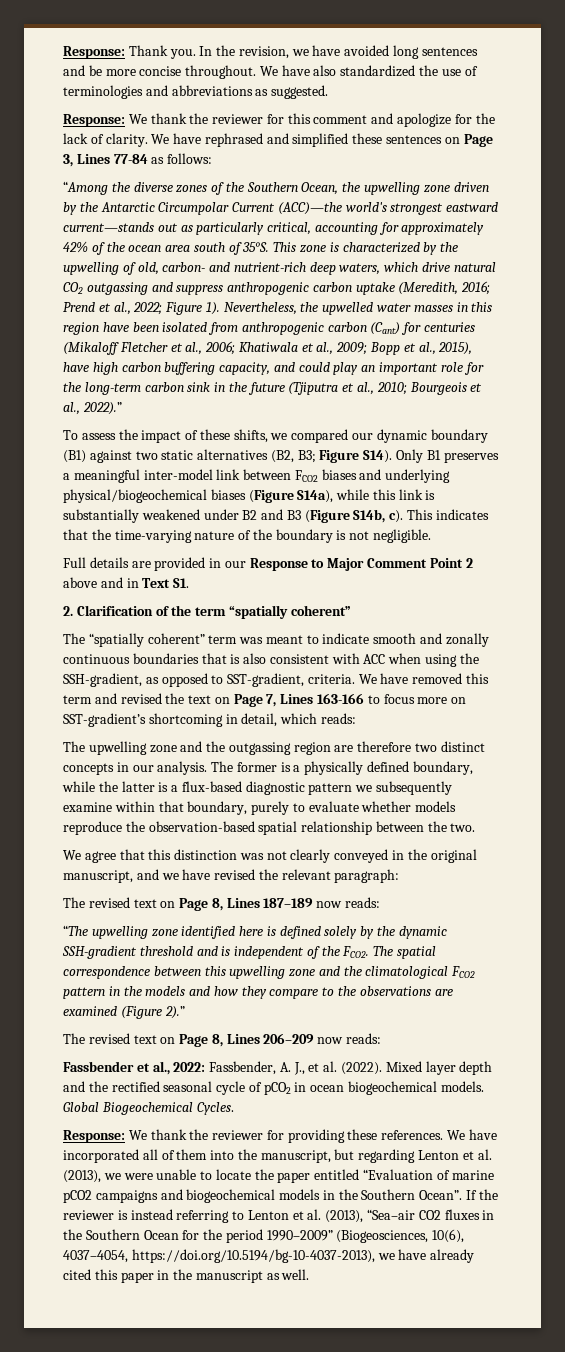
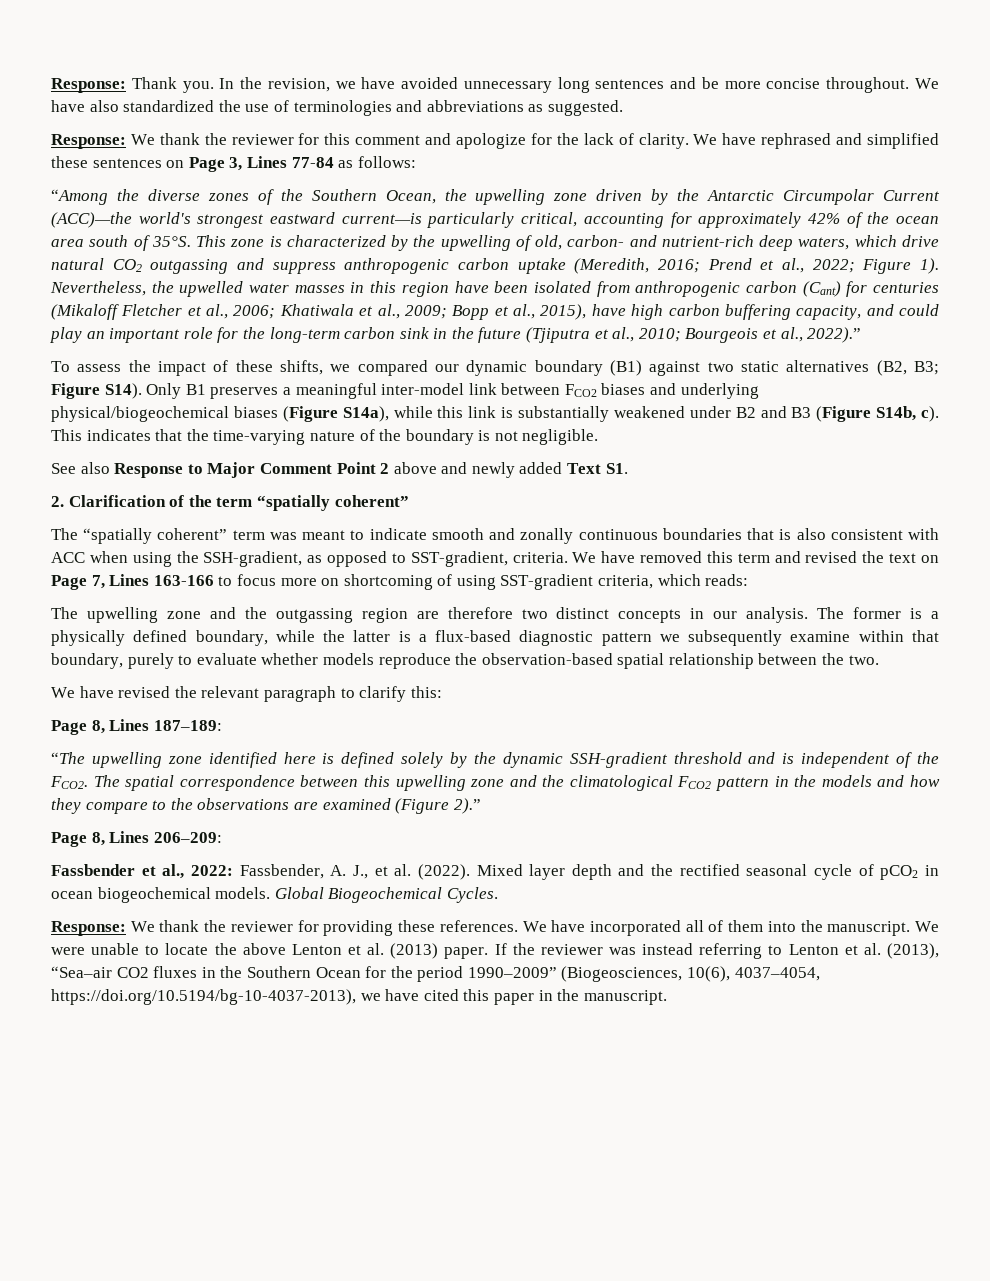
- In the revision, we have avoided long sentences and be more concise throughout.
+ In the revision, we have avoided unnecessary long sentences and be more concise throughout.
- “Among the diverse zones of the Southern Ocean, the upwelling zone driven by the Antarctic Circumpolar Current (ACC)—the world's strongest eastward current—stands out as particularly critical, accounting for approximately 42% of the ocean area south of 35°S.
+ “Among the diverse zones of the Southern Ocean, the upwelling zone driven by the Antarctic Circumpolar Current (ACC)—the world's strongest eastward current—is particularly critical, accounting for approximately 42% of the ocean area south of 35°S.
- Full details are provided in our Response to Major Comment Point 2 above and in Text S1.
+ See also Response to Major Comment Point 2 above and newly added Text S1.
- We have removed this term and revised the text on Page 7, Lines 163-166 to focus more on SST-gradient’s shortcoming in detail, which reads:
+ We have removed this term and revised the text on Page 7, Lines 163-166 to focus more on shortcoming of using SST-gradient criteria, which reads:
- We agree that this distinction was not clearly conveyed in the original manuscript, and we have revised the relevant paragraph:
- The revised text on Page 8, Lines 187–189 now reads:
+ We have revised the relevant paragraph to clarify this:
+ Page 8, Lines 187–189:
- The revised text on Page 8, Lines 206–209 now reads:
+ Page 8, Lines 206–209:
- We have incorporated all of them into the manuscript, but regarding Lenton et al. (2013), we were unable to locate the paper entitled “Evaluation of marine pCO2 campaigns and biogeochemical models in the Southern Ocean”.
+ We have incorporated all of them into the manuscript. We were unable to locate the above Lenton et al. (2013) paper.
- If the reviewer is instead referring to Lenton et al. (2013), “Sea–air CO2 fluxes in the Southern Ocean for the period 1990–2009” (Biogeosciences, 10(6), 4037–4054, https://doi.org/10.5194/bg-10-4037-2013), we have already cited this paper in the manuscript as well.
+ If the reviewer was instead referring to Lenton et al. (2013), “Sea–air CO2 fluxes in the Southern Ocean for the period 1990–2009” (Biogeosciences, 10(6), 4037–4054, https://doi.org/10.5194/bg-10-4037-2013), we have cited this paper in the manuscript.

